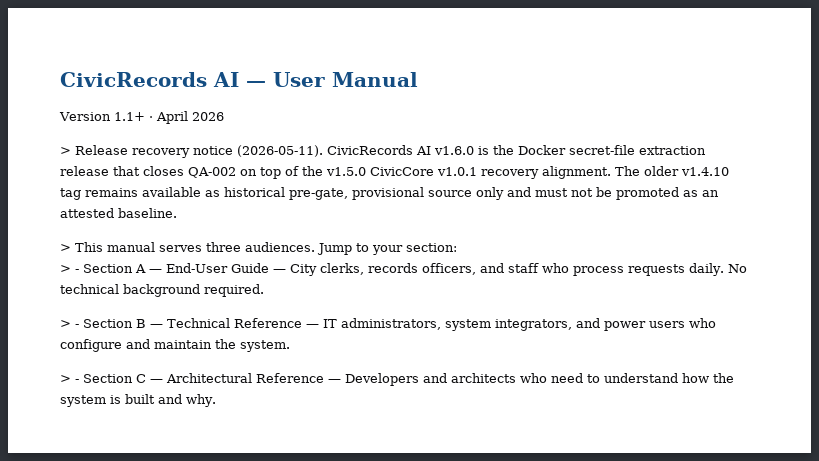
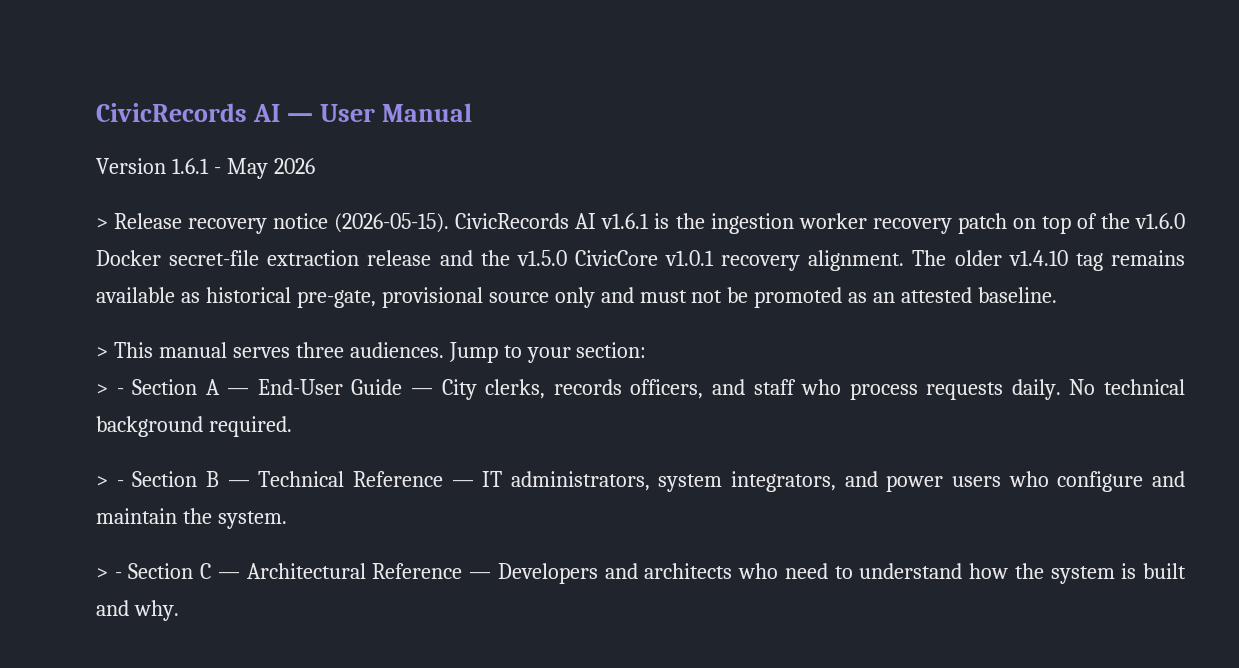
- Version 1.1+ · April 2026
+ Version 1.6.1 - May 2026
- > Release recovery notice (2026-05-11). CivicRecords AI v1.6.0 is the Docker secret-file extraction release that closes QA-002 on top of the v1.5.0 CivicCore v1.0.1 recovery alignment.
+ > Release recovery notice (2026-05-15). CivicRecords AI v1.6.1 is the ingestion worker recovery patch on top of the v1.6.0 Docker secret-file extraction release and the v1.5.0 CivicCore v1.0.1 recovery alignment.

